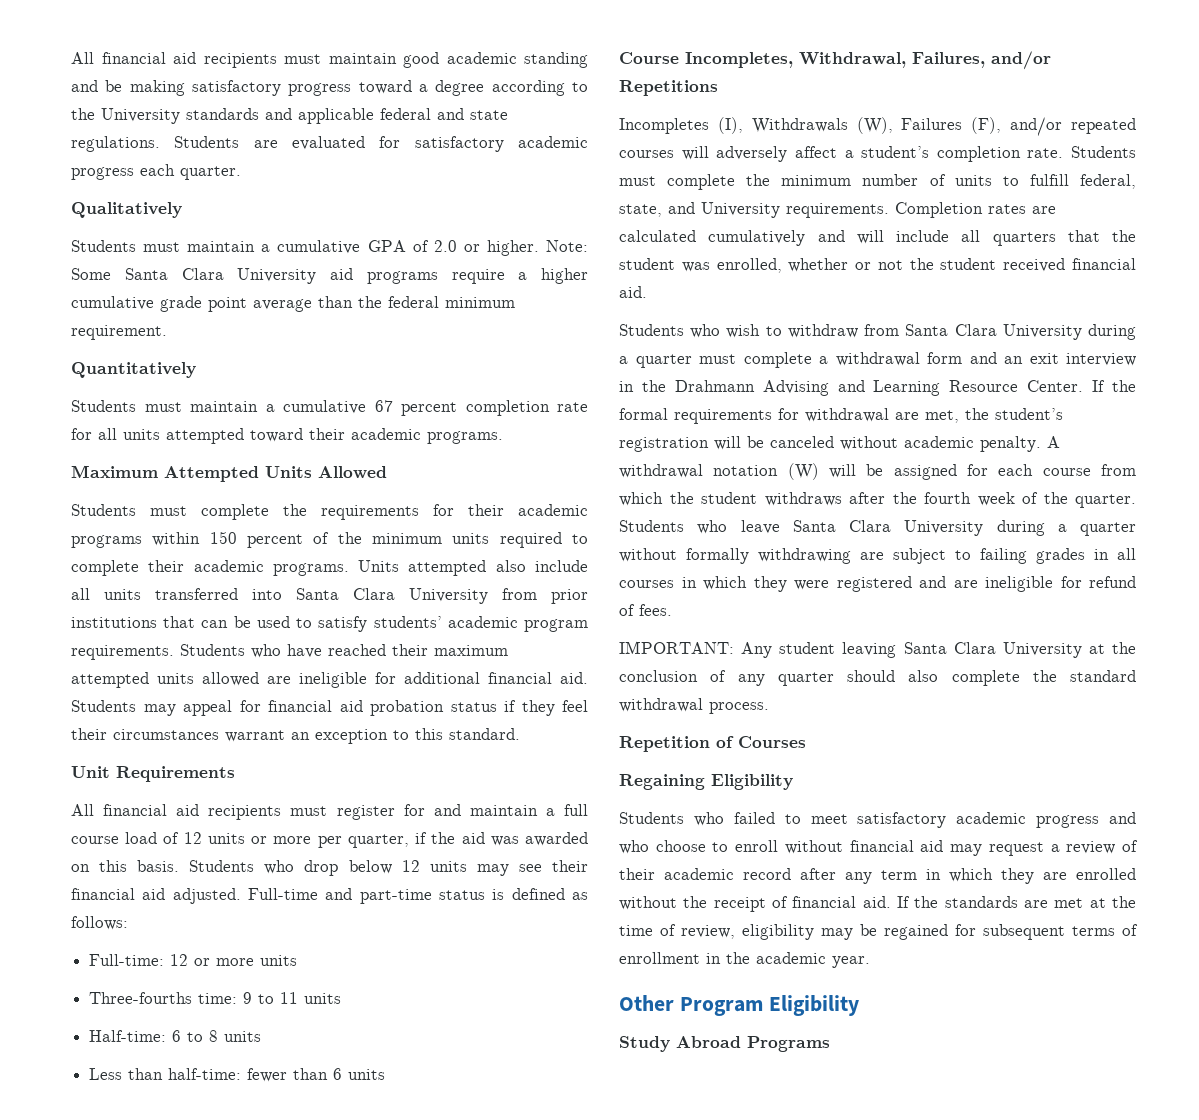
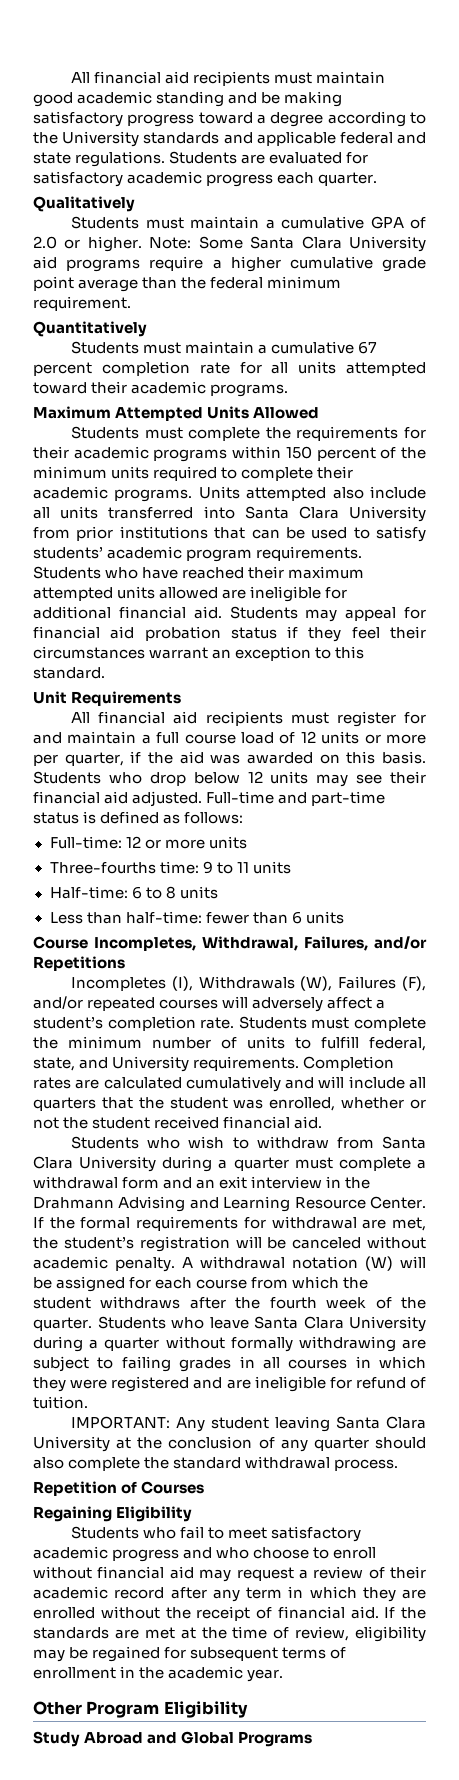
- Students who leave Santa Clara University during a quarter without formally withdrawing are subject to failing grades in all courses in which they were registered and are ineligible for refund of fees.
+ Students who leave Santa Clara University during a quarter without formally withdrawing are subject to failing grades in all courses in which they were registered and are ineligible for refund of tuition.
- Students who failed to meet satisfactory academic progress and who choose to enroll without financial aid may request a review of their academic record after any term in which they are enrolled without the receipt of financial aid.
+ Students who fail to meet satisfactory academic progress and who choose to enroll without financial aid may request a review of their academic record after any term in which they are enrolled without the receipt of financial aid.
- Study Abroad Programs
+ Study Abroad and Global Programs

